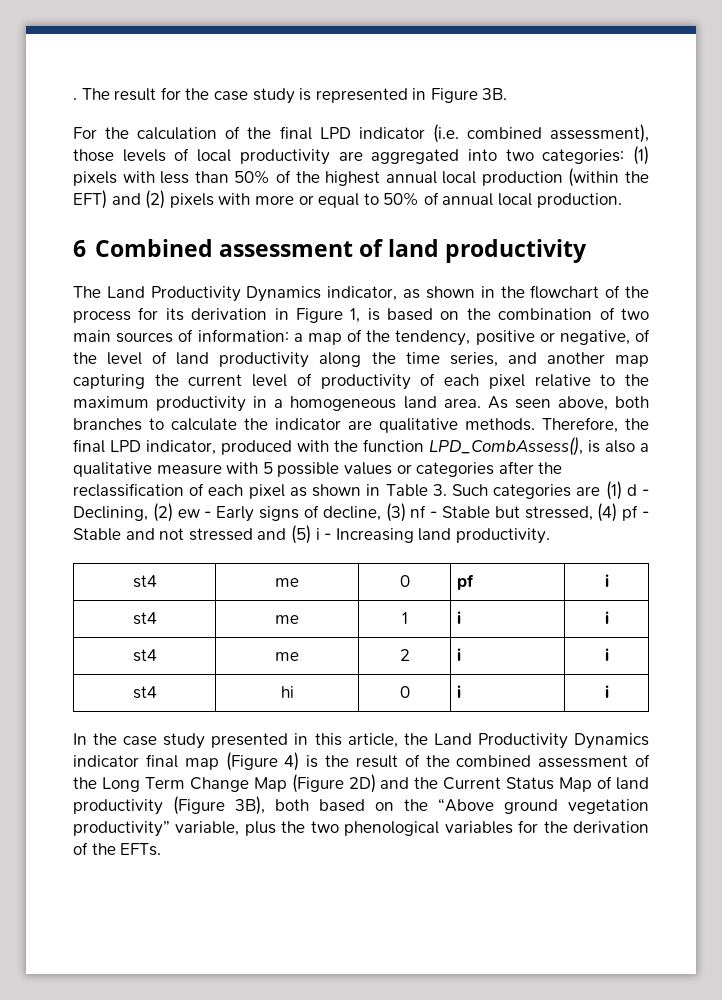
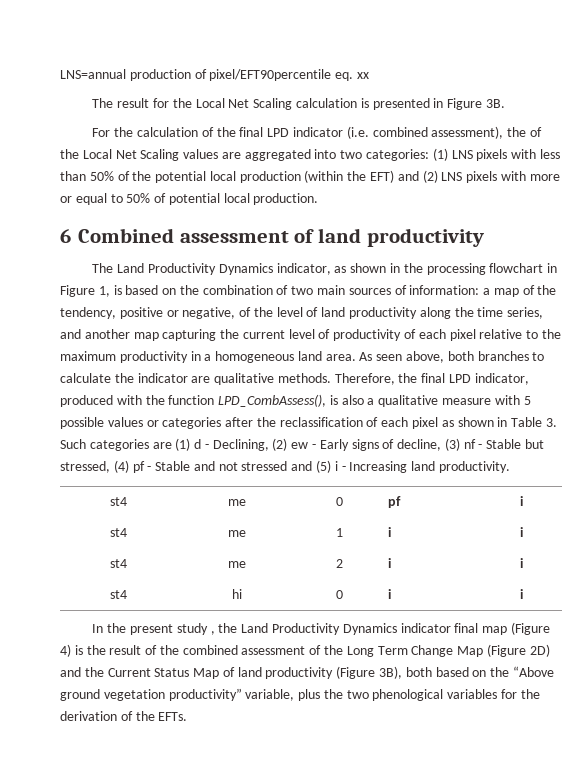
- . The result for the case study is represented in Figure 3B.
+ LNS=annual production of pixel/EFT90percentile eq. xx
+ The result for the Local Net Scaling calculation is presented in Figure 3B.
- For the calculation of the final LPD indicator (i.e. combined assessment), those levels of local productivity are aggregated into two categories: (1) pixels with less than 50% of the highest annual local production (within the EFT) and (2) pixels with more or equal to 50% of annual local production.
+ For the calculation of the final LPD indicator (i.e. combined assessment), the of the Local Net Scaling values are aggregated into two categories: (1) LNS pixels with less than 50% of the potential local production (within the EFT) and (2) LNS pixels with more or equal to 50% of potential local production.
- The Land Productivity Dynamics indicator, as shown in the flowchart of the process for its derivation in Figure 1, is based on the combination of two main sources of information:
+ The Land Productivity Dynamics indicator, as shown in the processing flowchart in Figure 1, is based on the combination of two main sources of information:
- In the case study presented in this article, the Land Productivity Dynamics indicator final map (Figure 4) is the result of the combined assessment of the Long Term Change Map (Figure 2D) and the Current Status Map of land productivity (Figure 3B), both based on the “Above ground vegetation productivity” variable, plus the two phenological variables for the derivation of the EFTs.
+ In the present study , the Land Productivity Dynamics indicator final map (Figure 4) is the result of the combined assessment of the Long Term Change Map (Figure 2D) and the Current Status Map of land productivity (Figure 3B), both based on the “Above ground vegetation productivity” variable, plus the two phenological variables for the derivation of the EFTs.

